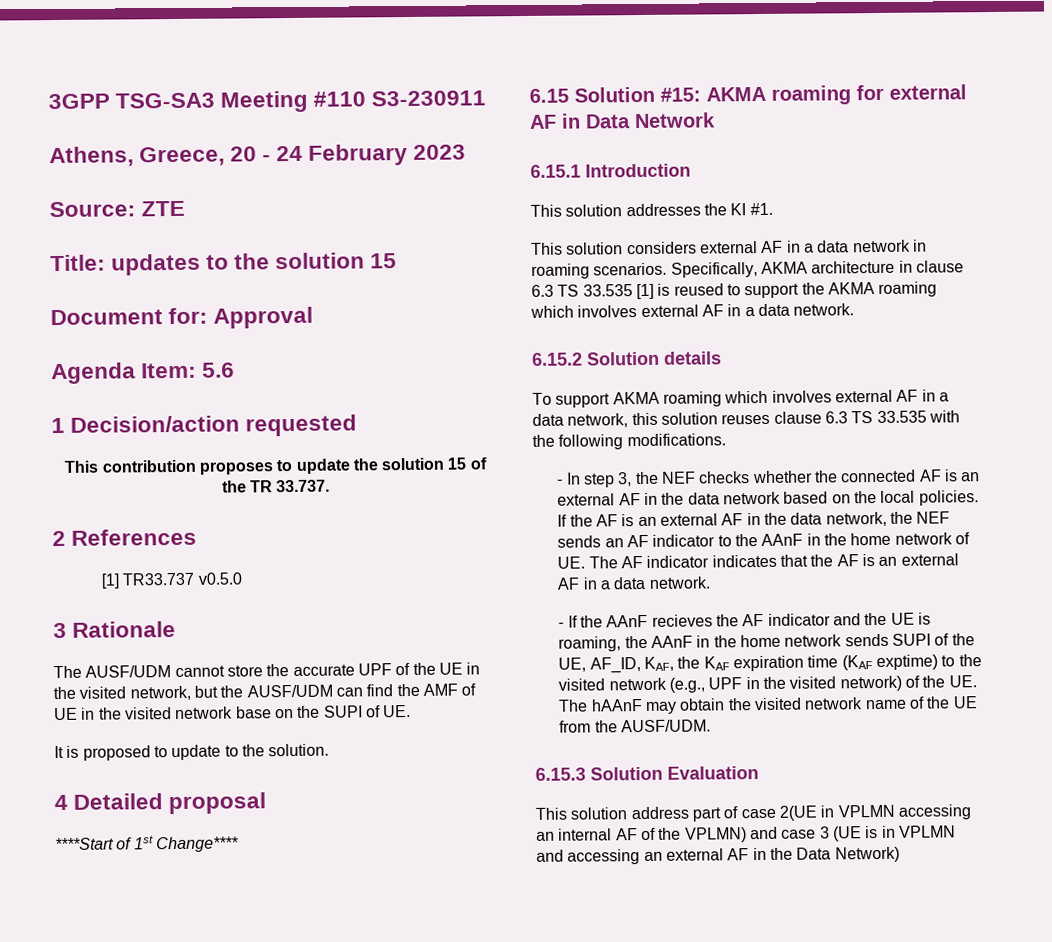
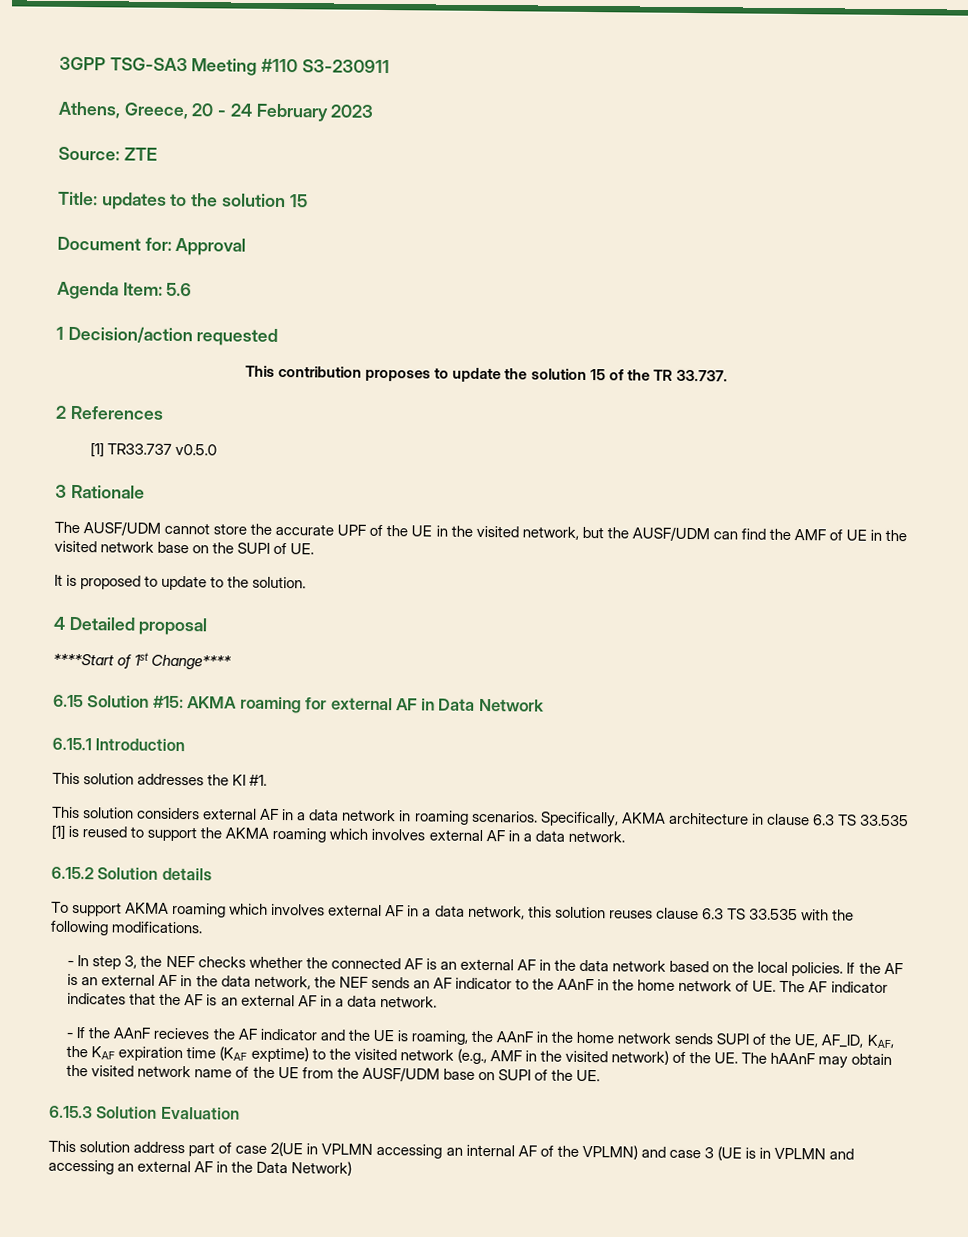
- - If the AAnF recieves the AF indicator and the UE is roaming, the AAnF in the home network sends SUPI of the UE, AF_ID, KAF, the KAF expiration time (KAF exptime) to the visited network (e.g., UPF in the visited network) of the UE. The hAAnF may obtain the visited network name of the UE from the AUSF/UDM.
+ - If the AAnF recieves the AF indicator and the UE is roaming, the AAnF in the home network sends SUPI of the UE, AF_ID, KAF, the KAF expiration time (KAF exptime) to the visited network (e.g., AMF in the visited network) of the UE. The hAAnF may obtain the visited network name of the UE from the AUSF/UDM base on SUPI of the UE.

